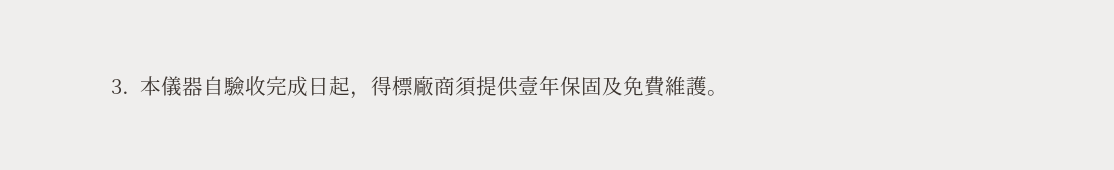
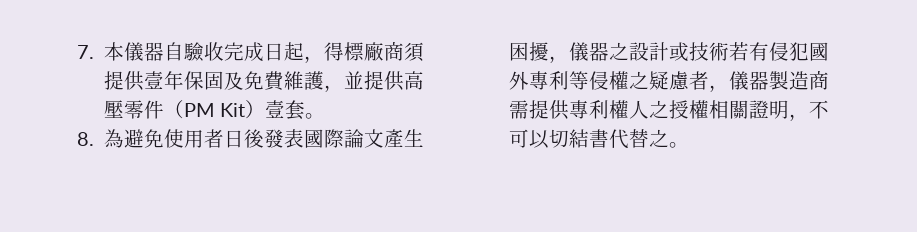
- 3.本儀器自驗收完成日起，得標廠商須提供壹年保固及免費維護。
+ 7.本儀器自驗收完成日起，得標廠商須提供壹年保固及免費維護，並提供高壓零件（PM Kit）壹套。
+ 8.為避免使用者日後發表國際論文產生困擾，儀器之設計或技術若有侵犯國外專利等侵權之疑慮者，儀器製造商需提供專利權人之授權相關證明，不可以切結書代替之。

